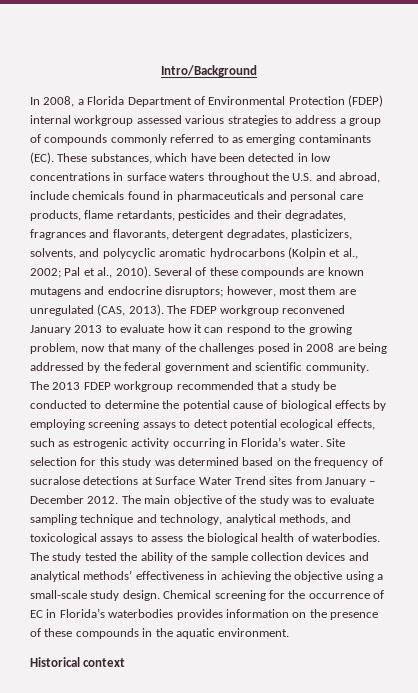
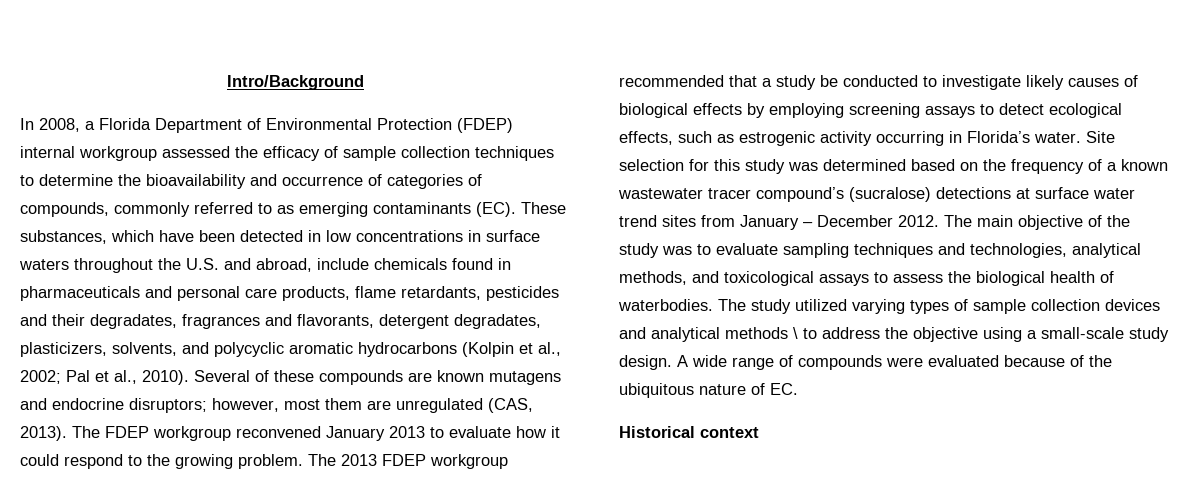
- In 2008, a Florida Department of Environmental Protection (FDEP) internal workgroup assessed various strategies to address a group of compounds commonly referred to as emerging contaminants (EC). These substances, which have been detected in low concentrations in surface waters throughout the U.S. and abroad, include chemicals found in pharmaceuticals and personal care products, flame retardants, pesticides and their degradates, fragrances and flavorants, detergent degradates, plasticizers, solvents, and polycyclic aromatic hydrocarbons (Kolpin et al., 2002;
+ In 2008, a Florida Department of Environmental Protection (FDEP) internal workgroup assessed the efficacy of sample collection techniques to determine the bioavailability and occurrence of categories of compounds, commonly referred to as emerging contaminants (EC). These substances, which have been detected in low concentrations in surface waters throughout the U.S. and abroad, include chemicals found in pharmaceuticals and personal care products, flame retardants, pesticides and their degradates, fragrances and flavorants, detergent degradates, plasticizers, solvents, and polycyclic aromatic hydrocarbons (Kolpin et al., 2002;
- The FDEP workgroup reconvened January 2013 to evaluate how it can respond to the growing problem, now that many of the challenges posed in 2008 are being addressed by the federal government and scientific community.
+ The FDEP workgroup reconvened January 2013 to evaluate how it could respond to the growing problem.
- The 2013 FDEP workgroup recommended that a study be conducted to determine the potential cause of biological effects by employing screening assays to detect potential ecological effects, such as estrogenic activity occurring in Florida’s water.
+ The 2013 FDEP workgroup recommended that a study be conducted to investigate likely causes of biological effects by employing screening assays to detect ecological effects, such as estrogenic activity occurring in Florida’s water.
- Site selection for this study was determined based on the frequency of sucralose detections at Surface Water Trend sites from January – December 2012.
+ Site selection for this study was determined based on the frequency of a known wastewater tracer compound’s (sucralose) detections at surface water trend sites from January – December 2012.
- The main objective of the study was to evaluate sampling technique and technology, analytical methods, and toxicological assays to assess the biological health of waterbodies.
+ The main objective of the study was to evaluate sampling techniques and technologies, analytical methods, and toxicological assays to assess the biological health of waterbodies.
- The study tested the ability of the sample collection devices and analytical methods’ effectiveness in achieving the objective using a small-scale study design.
+ The study utilized varying types of sample collection devices and analytical methods \ to address the objective using a small-scale study design.
- Chemical screening for the occurrence of EC in Florida’s waterbodies provides information on the presence of these compounds in the aquatic environment.
+ A wide range of compounds were evaluated because of the ubiquitous nature of EC.

